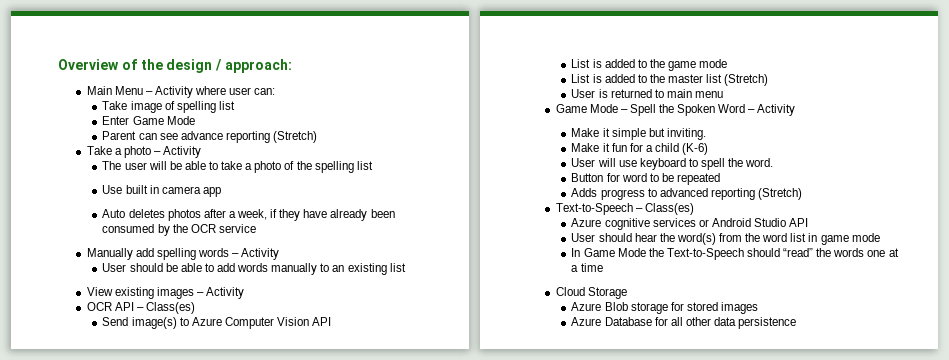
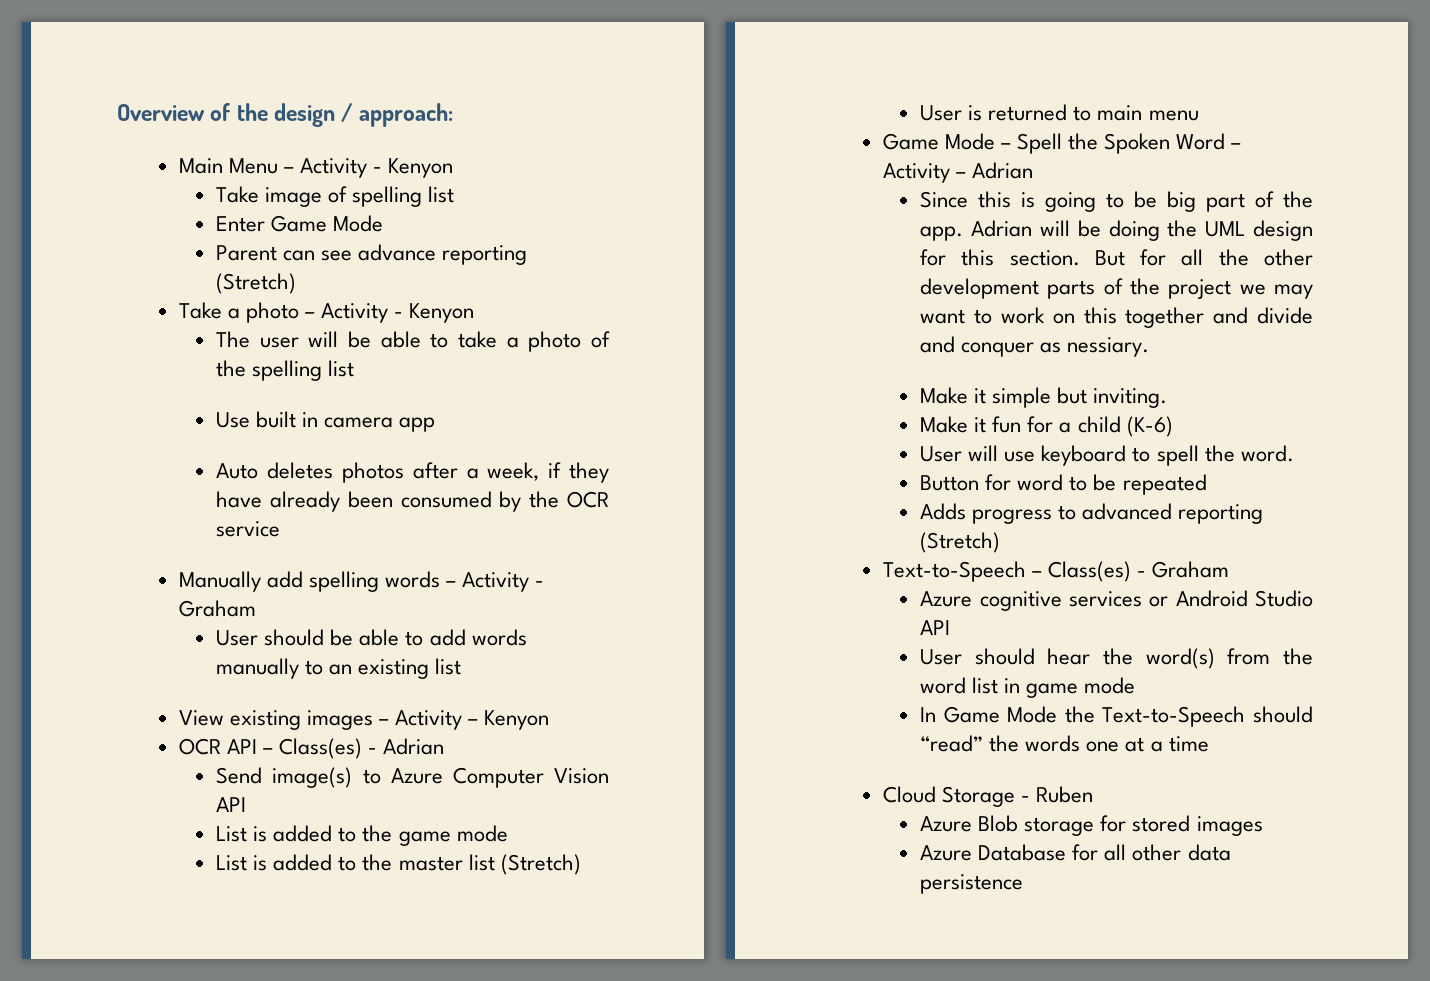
- Main Menu – Activity where user can:
+ Main Menu – Activity - Kenyon
- Take a photo – Activity
+ Take a photo – Activity - Kenyon
- Manually add spelling words – Activity
+ Manually add spelling words – Activity - Graham
- View existing images – Activity
+ View existing images – Activity – Kenyon
- OCR API – Class(es)
+ OCR API – Class(es) - Adrian
- Game Mode – Spell the Spoken Word – Activity
+ Game Mode – Spell the Spoken Word – Activity – Adrian
+ Since this is going to be big part of the app. Adrian will be doing the UML design for this section. But for all the other development parts of the project we may want to work on this together and divide and conquer as nessiary.
- Text-to-Speech – Class(es)
+ Text-to-Speech – Class(es) - Graham
- Cloud Storage
+ Cloud Storage - Ruben

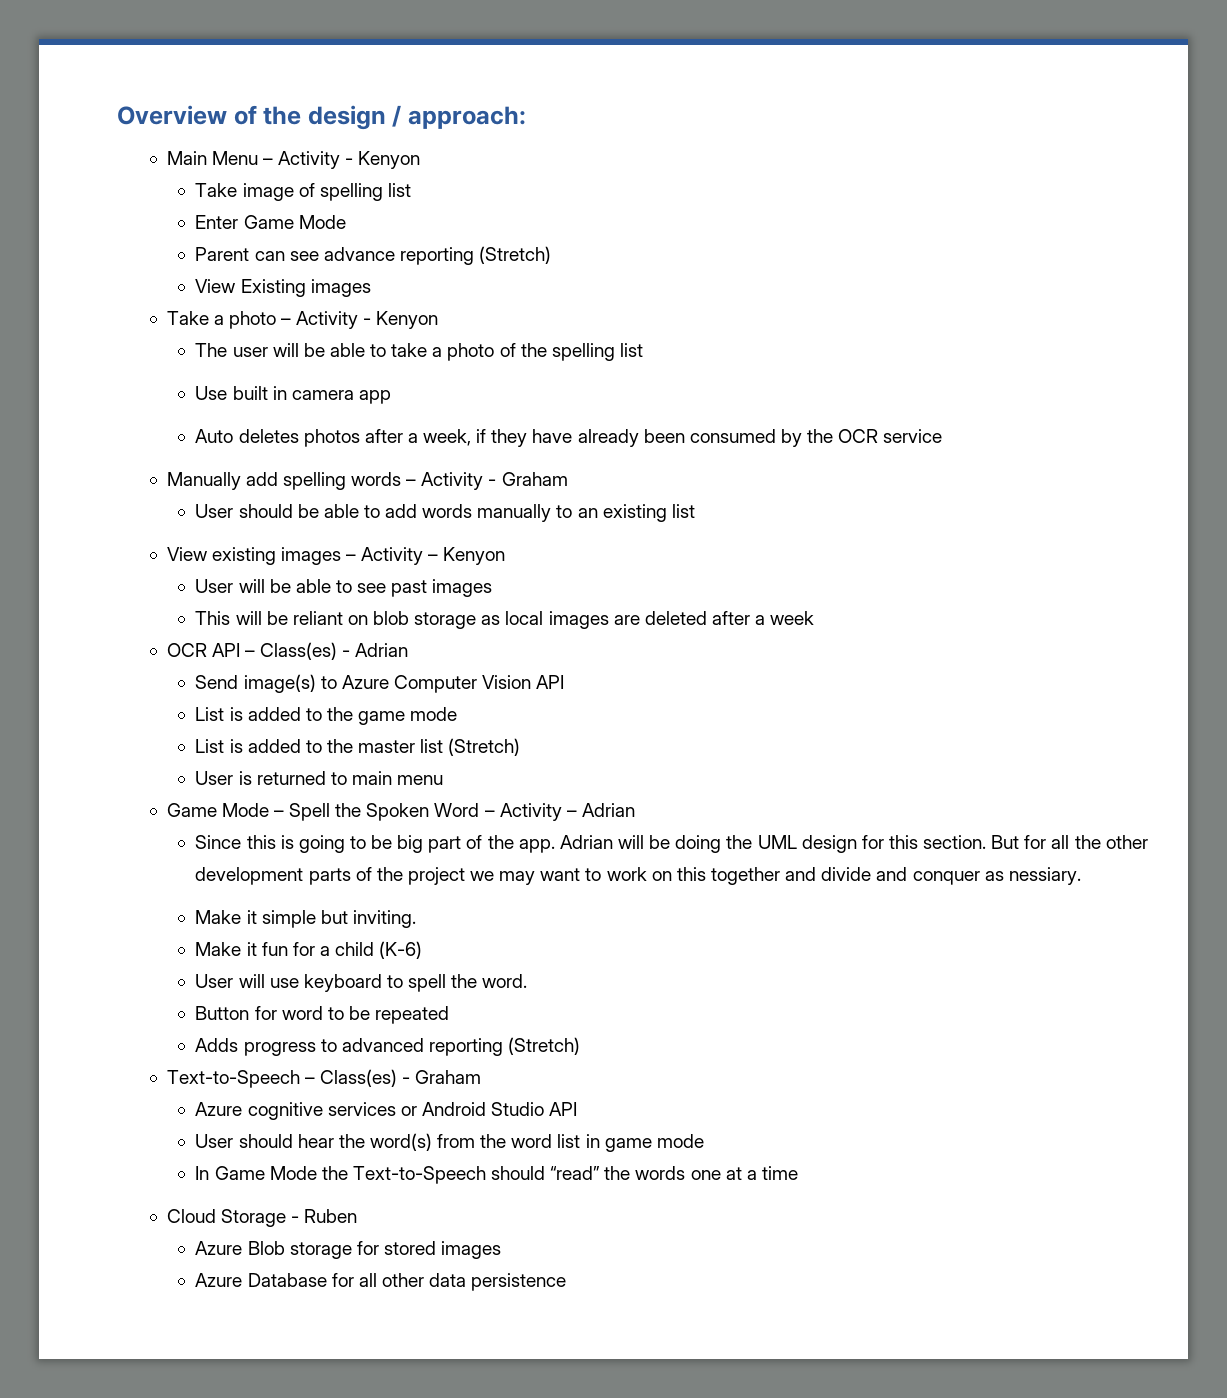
+ View Existing images
+ User will be able to see past images
+ This will be reliant on blob storage as local images are deleted after a week

